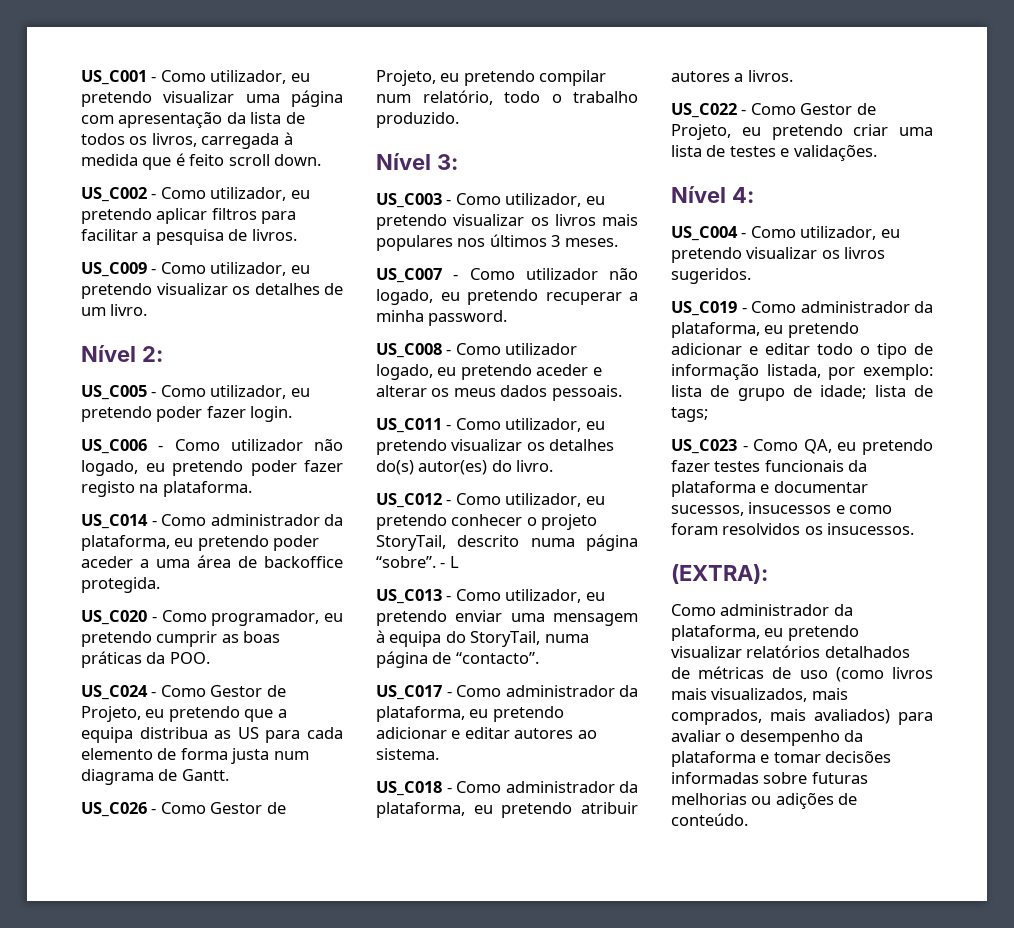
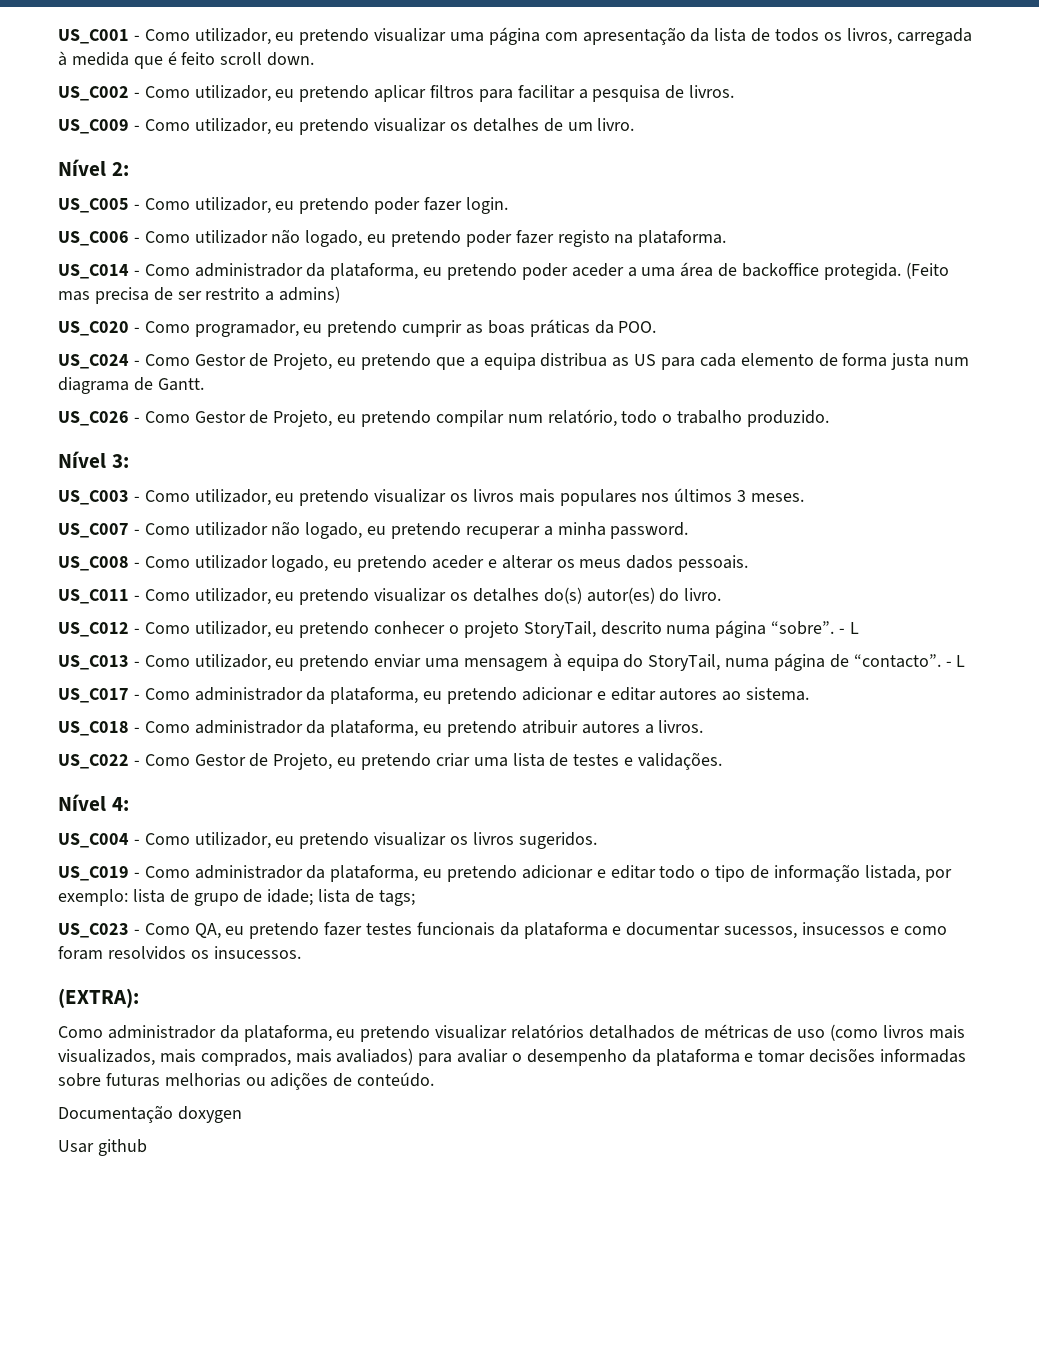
+ (Feito mas precisa de ser restrito a admins)
- US_C013 - Como utilizador, eu pretendo enviar uma mensagem à equipa do StoryTail, numa página de “contacto”.
+ US_C013 - Como utilizador, eu pretendo enviar uma mensagem à equipa do StoryTail, numa página de “contacto”. - L
+ Documentação doxygen
+ Usar github

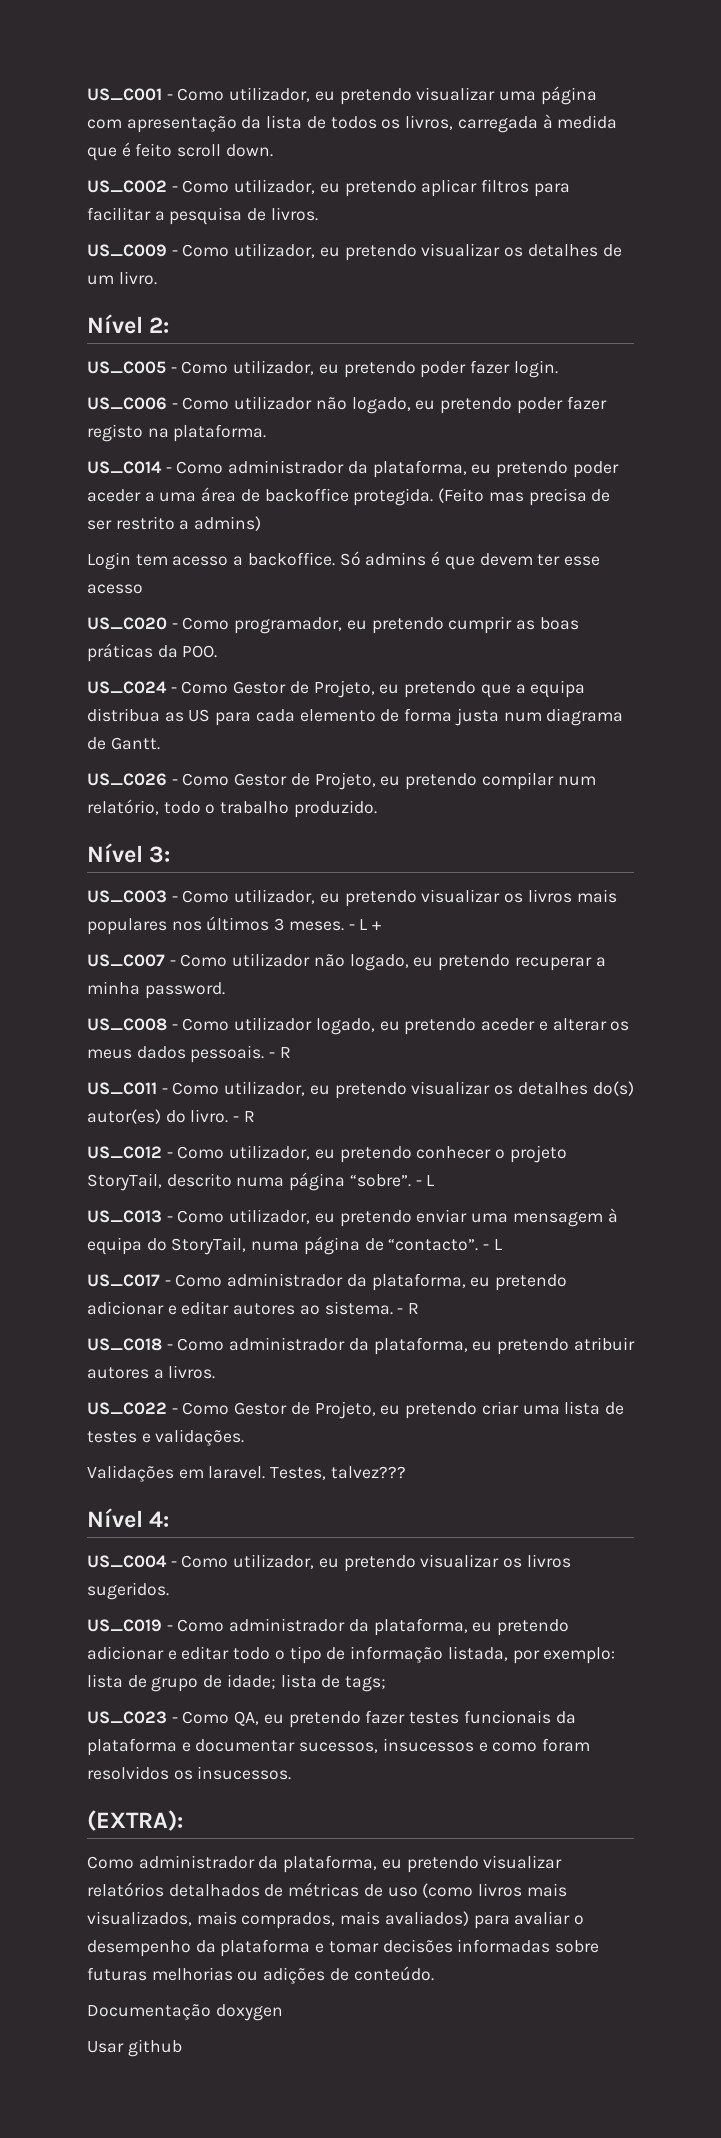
+ Login tem acesso a backoffice. Só admins é que devem ter esse acesso
+ - L +
- US_C008 - Como utilizador logado, eu pretendo aceder e alterar os meus dados pessoais.
+ US_C008 - Como utilizador logado, eu pretendo aceder e alterar os meus dados pessoais. - R
- US_C011 - Como utilizador, eu pretendo visualizar os detalhes do(s) autor(es) do livro.
+ US_C011 - Como utilizador, eu pretendo visualizar os detalhes do(s) autor(es) do livro. - R
- US_C017 - Como administrador da plataforma, eu pretendo adicionar e editar autores ao sistema.
+ US_C017 - Como administrador da plataforma, eu pretendo adicionar e editar autores ao sistema. - R
+ Validações em laravel. Testes, talvez???

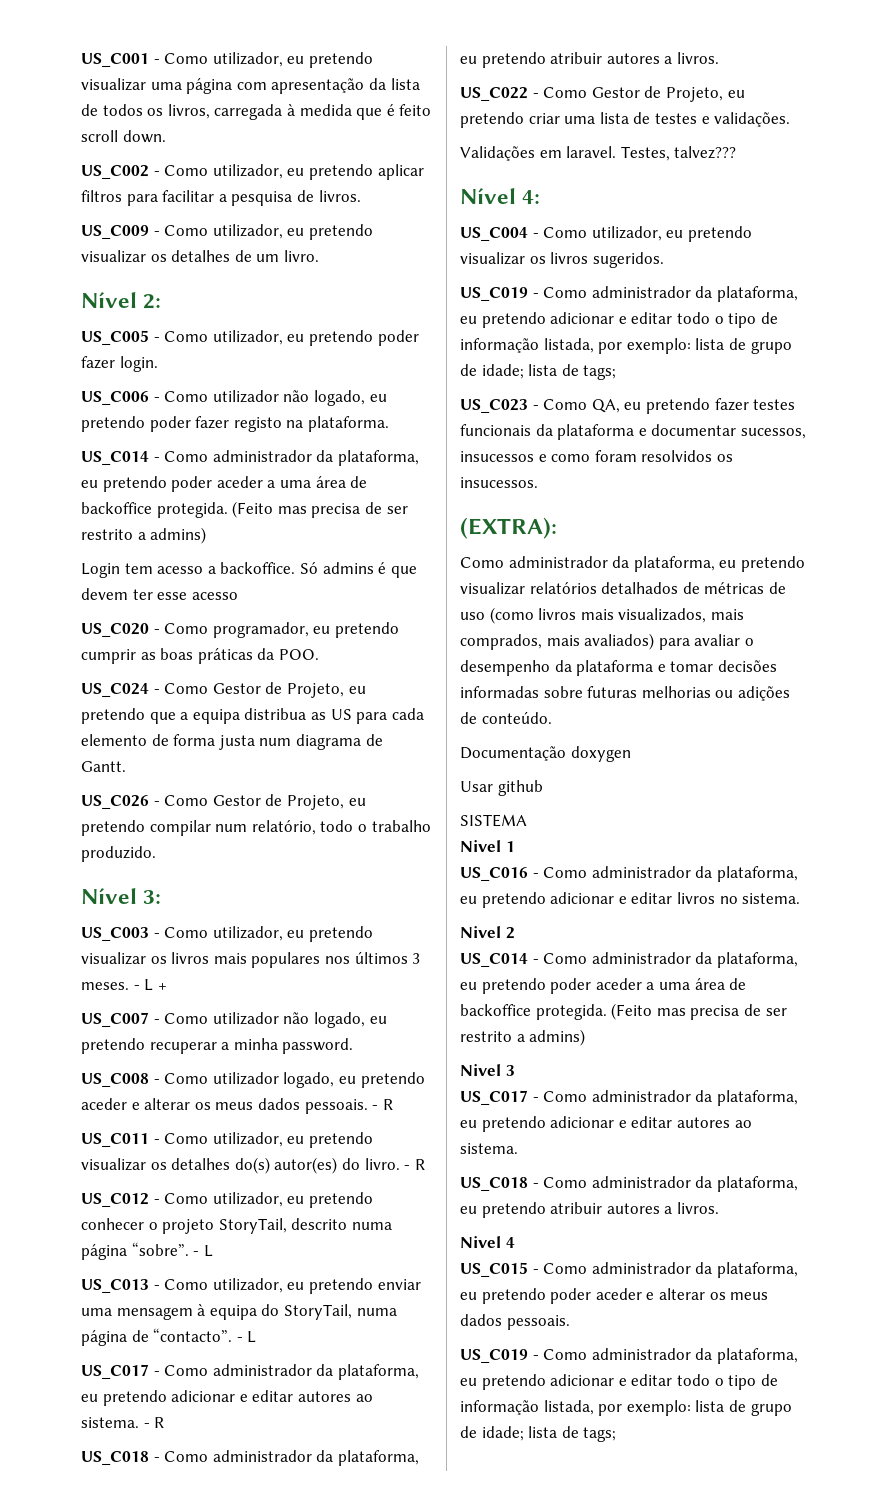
+ SISTEMA
+ Nivel 1
+ US_C016 - Como administrador da plataforma, eu pretendo adicionar e editar livros no sistema.
+ Nivel 2
+ US_C014 - Como administrador da plataforma, eu pretendo poder aceder a uma área de backoffice protegida. (Feito mas precisa de ser restrito a admins)
+ Nivel 3
+ US_C017 - Como administrador da plataforma, eu pretendo adicionar e editar autores ao sistema.
+ US_C018 - Como administrador da plataforma, eu pretendo atribuir autores a livros.
+ Nivel 4
+ US_C015 - Como administrador da plataforma, eu pretendo poder aceder e alterar os meus dados pessoais.
+ US_C019 - Como administrador da plataforma, eu pretendo adicionar e editar todo o tipo de informação listada, por exemplo: lista de grupo de idade; lista de tags;

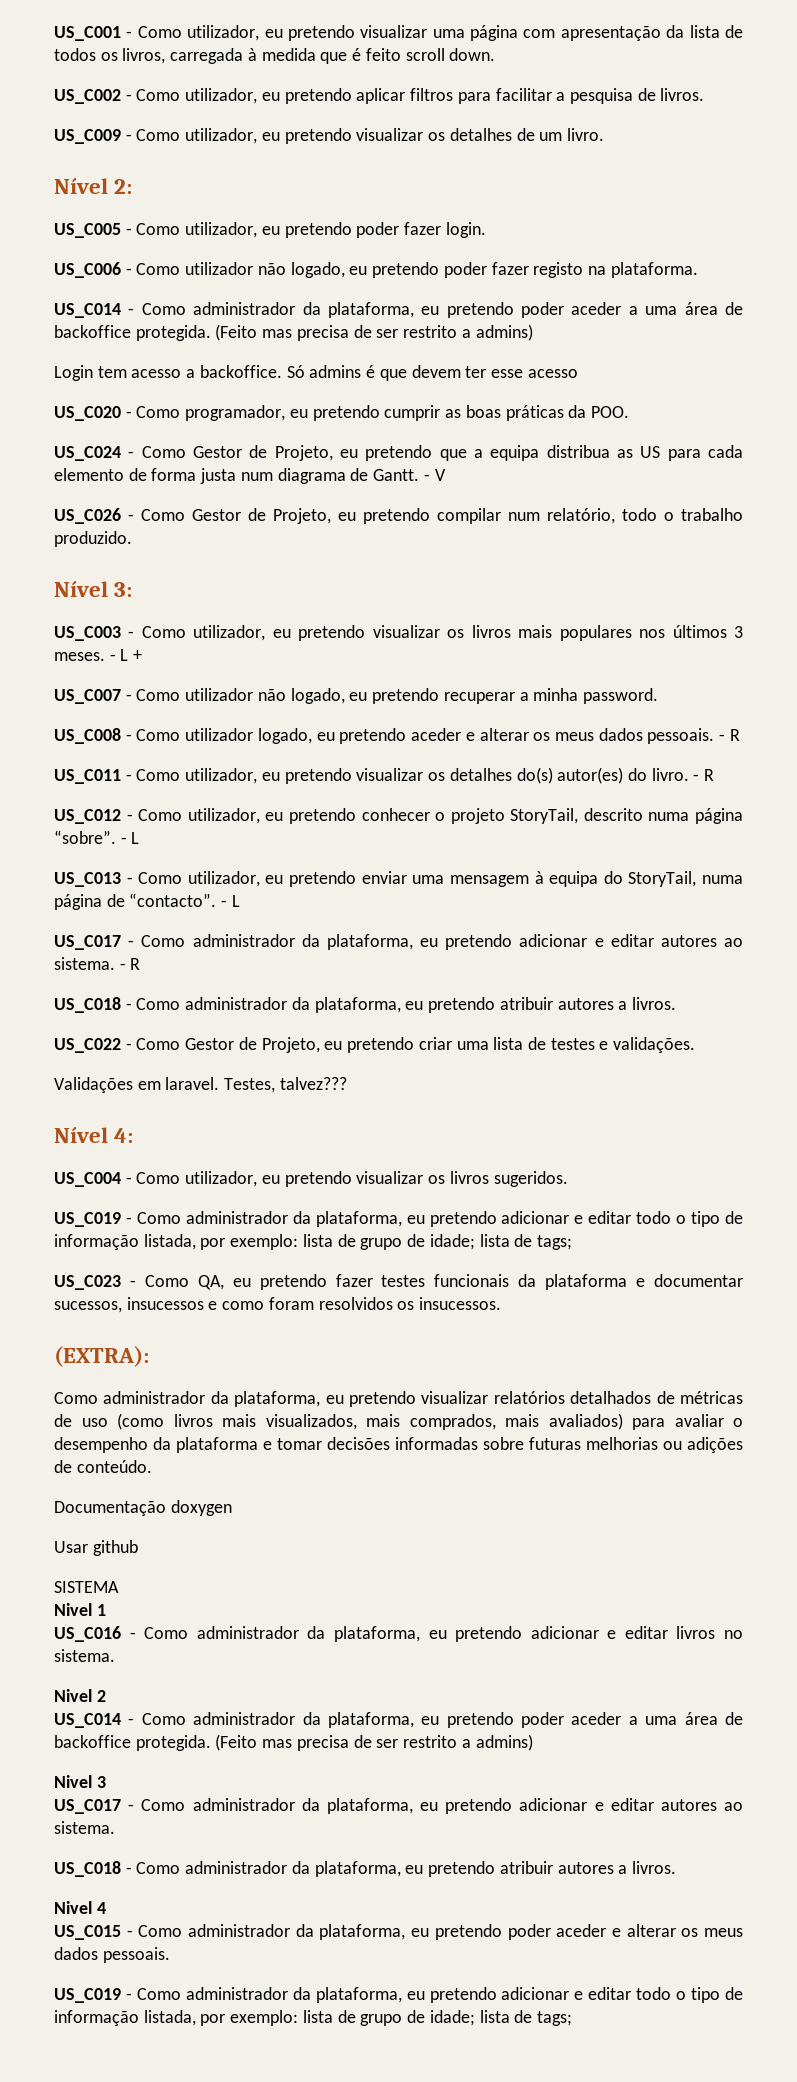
+ - V

